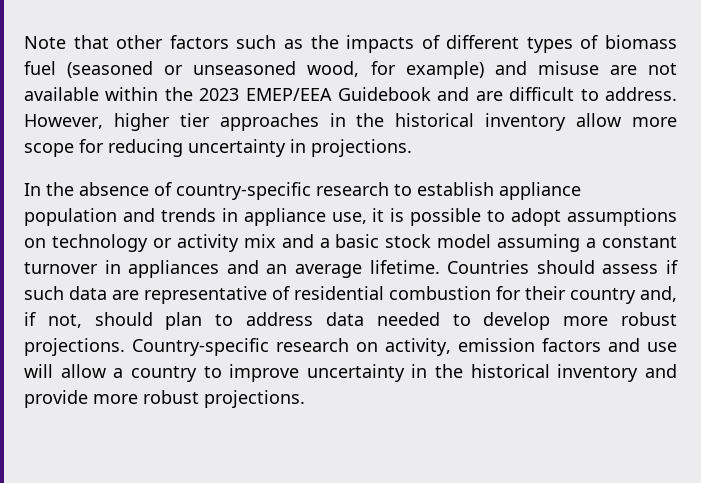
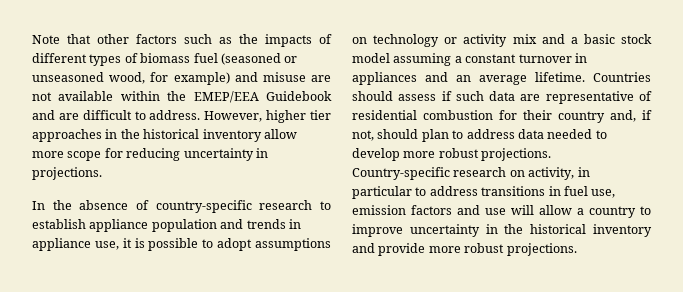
- Note that other factors such as the impacts of different types of biomass fuel (seasoned or unseasoned wood, for example) and misuse are not available within the 2023 EMEP/EEA Guidebook and are difficult to address.
+ Note that other factors such as the impacts of different types of biomass fuel (seasoned or unseasoned wood, for example) and misuse are not available within the EMEP/EEA Guidebook and are difficult to address.
- Country-specific research on activity, emission factors and use will allow a country to improve uncertainty in the historical inventory and provide more robust projections.
+ Country-specific research on activity, in particular to address transitions in fuel use, emission factors and use will allow a country to improve uncertainty in the historical inventory and provide more robust projections.

